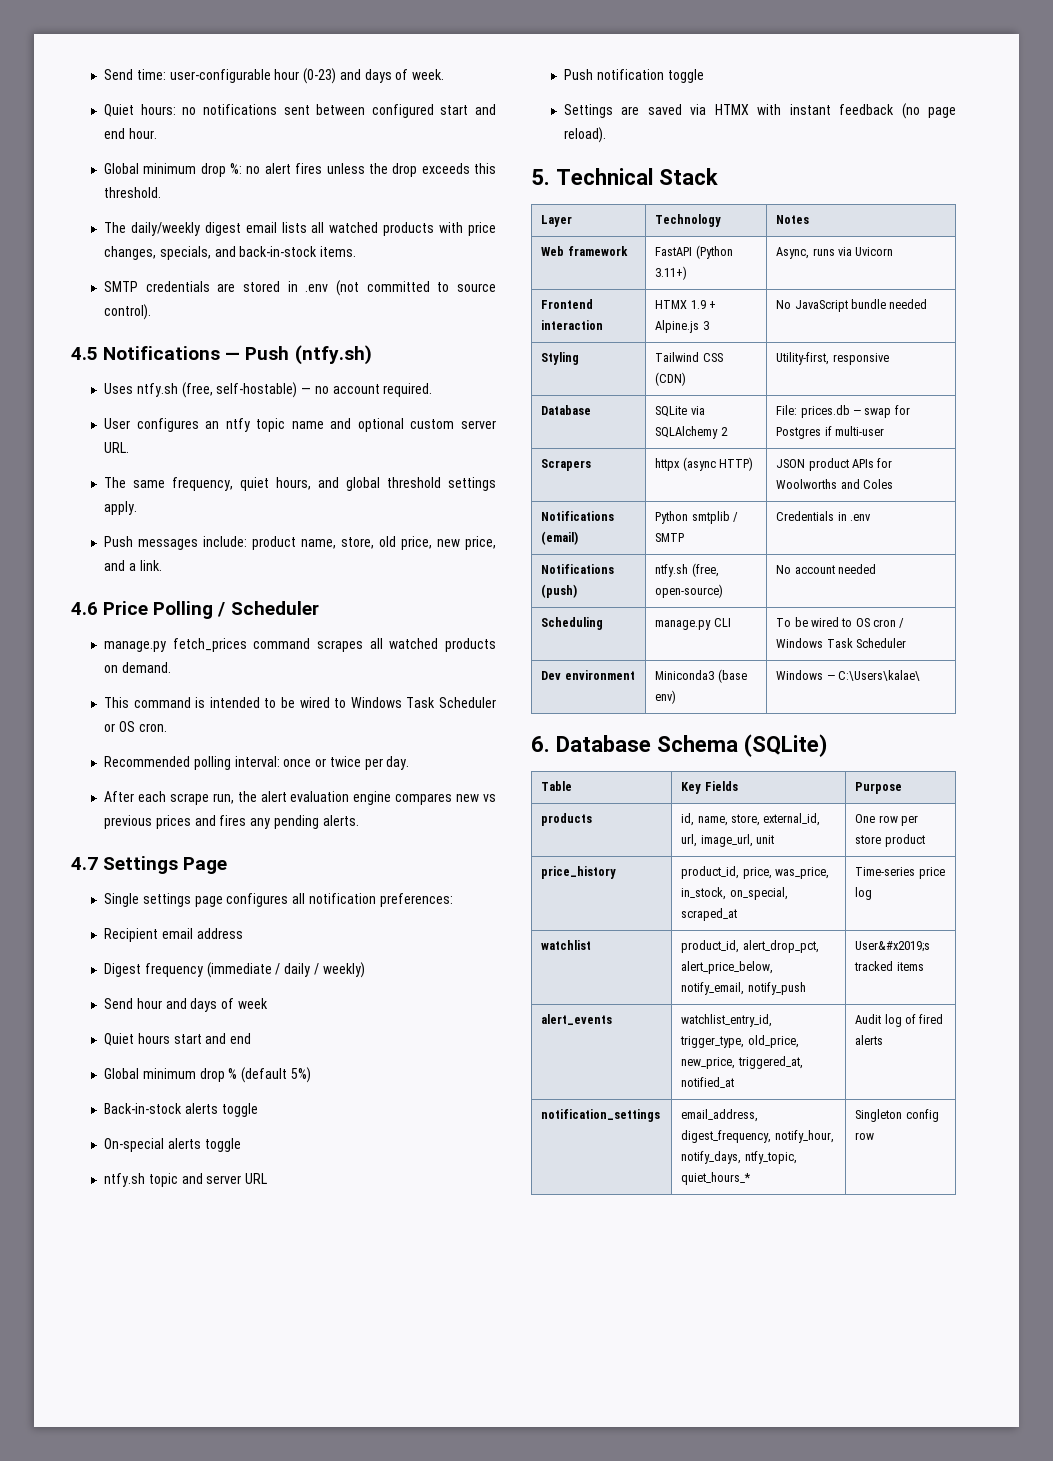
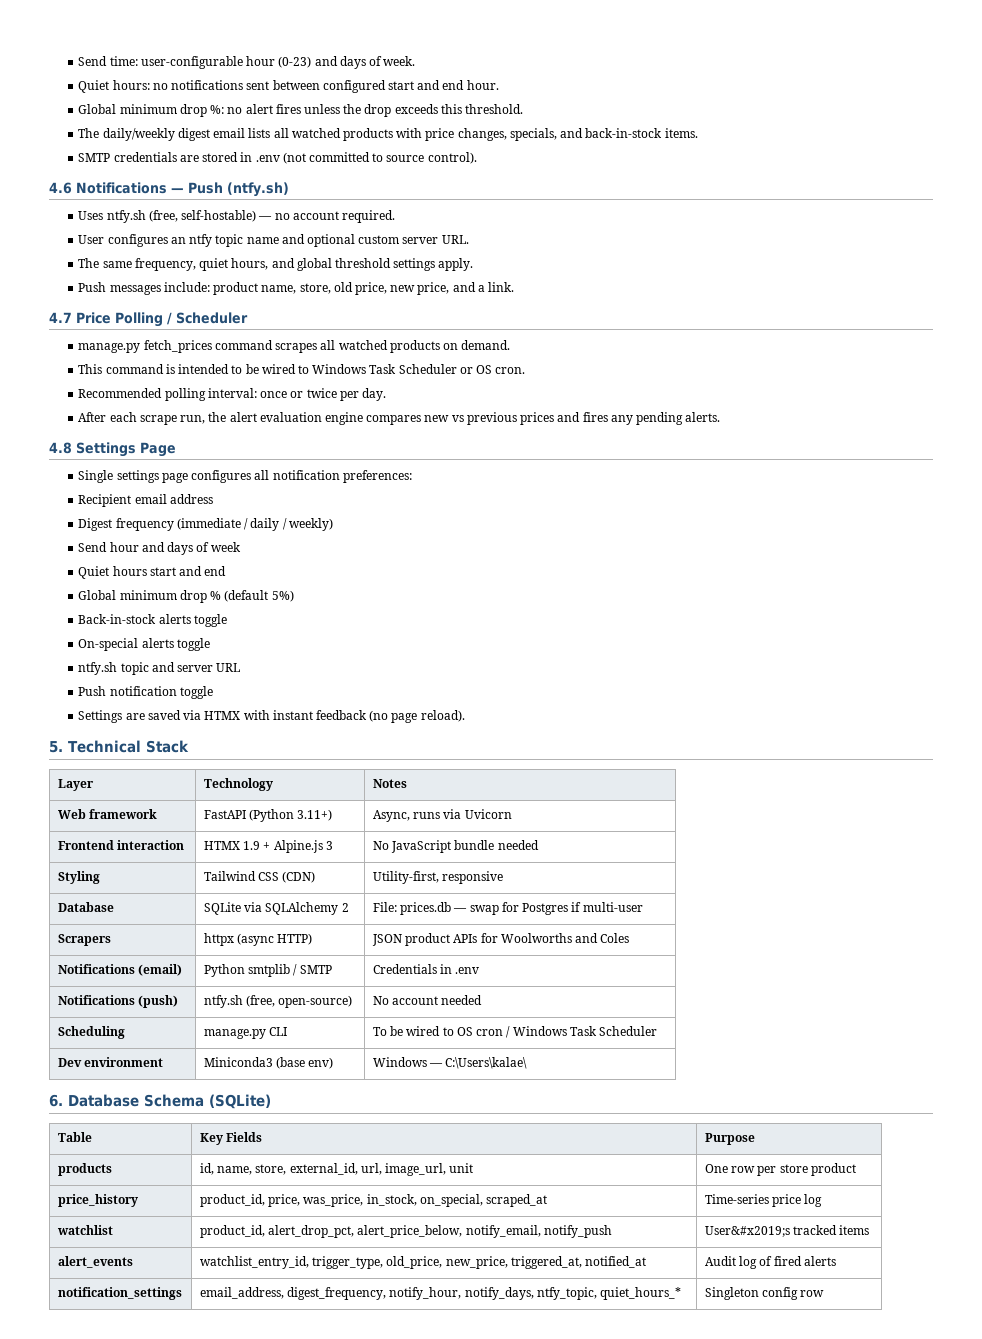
- 4.5 Notifications — Push (ntfy.sh)
+ 4.6 Notifications — Push (ntfy.sh)
- 4.6 Price Polling / Scheduler
+ 4.7 Price Polling / Scheduler
- 4.7 Settings Page
+ 4.8 Settings Page

